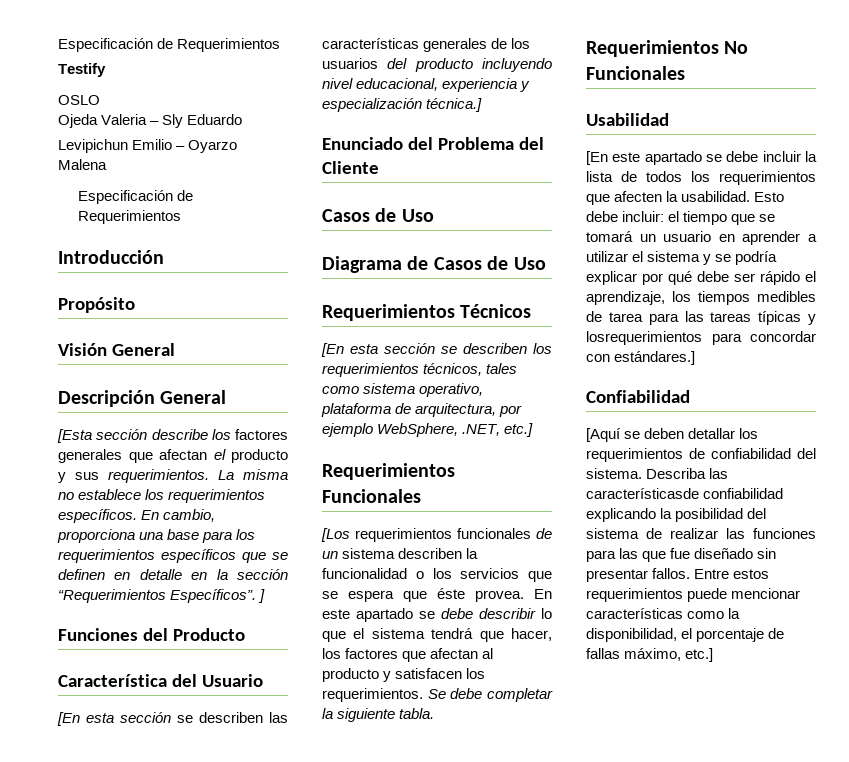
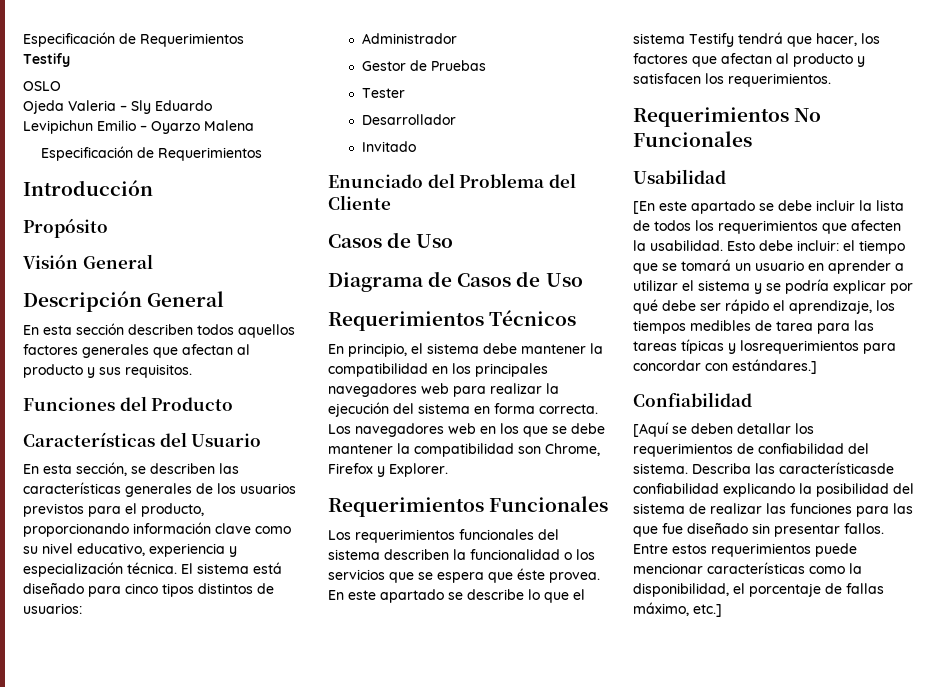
- [Esta sección describe los factores generales que afectan el producto y sus requerimientos. La misma no establece los requerimientos específicos. En cambio, proporciona una base para los requerimientos específicos que se definen en detalle en la sección “Requerimientos Específicos”. ]
+ En esta sección describen todos aquellos factores generales que afectan al producto y sus requisitos.
- Característica del Usuario
+ Características del Usuario
- [En esta sección se describen las características generales de los usuarios del producto incluyendo nivel educacional, experiencia y especialización técnica.]
+ En esta sección, se describen las características generales de los usuarios previstos para el producto, proporcionando información clave como su nivel educativo, experiencia y especialización técnica. El sistema está diseñado para cinco tipos distintos de usuarios:
+ Administrador
+ Gestor de Pruebas
+ Tester
+ Desarrollador
+ Invitado
- [En esta sección se describen los requerimientos técnicos, tales como sistema operativo, plataforma de arquitectura, por ejemplo WebSphere, .NET, etc.]
+ En principio, el sistema debe mantener la compatibilidad en los principales navegadores web para realizar la ejecución del sistema en forma correcta. Los navegadores web en los que se debe mantener la compatibilidad son Chrome, Firefox y Explorer.
- [Los requerimientos funcionales de un sistema describen la funcionalidad o los servicios que se espera que éste provea.
+ Los requerimientos funcionales del sistema describen la funcionalidad o los servicios que se espera que éste provea.
- En este apartado se debe describir lo que el sistema tendrá que hacer, los factores que afectan al producto y satisfacen los requerimientos. Se debe completar la siguiente tabla.
+ En este apartado se describe lo que el sistema Testify tendrá que hacer, los factores que afectan al producto y satisfacen los requerimientos.

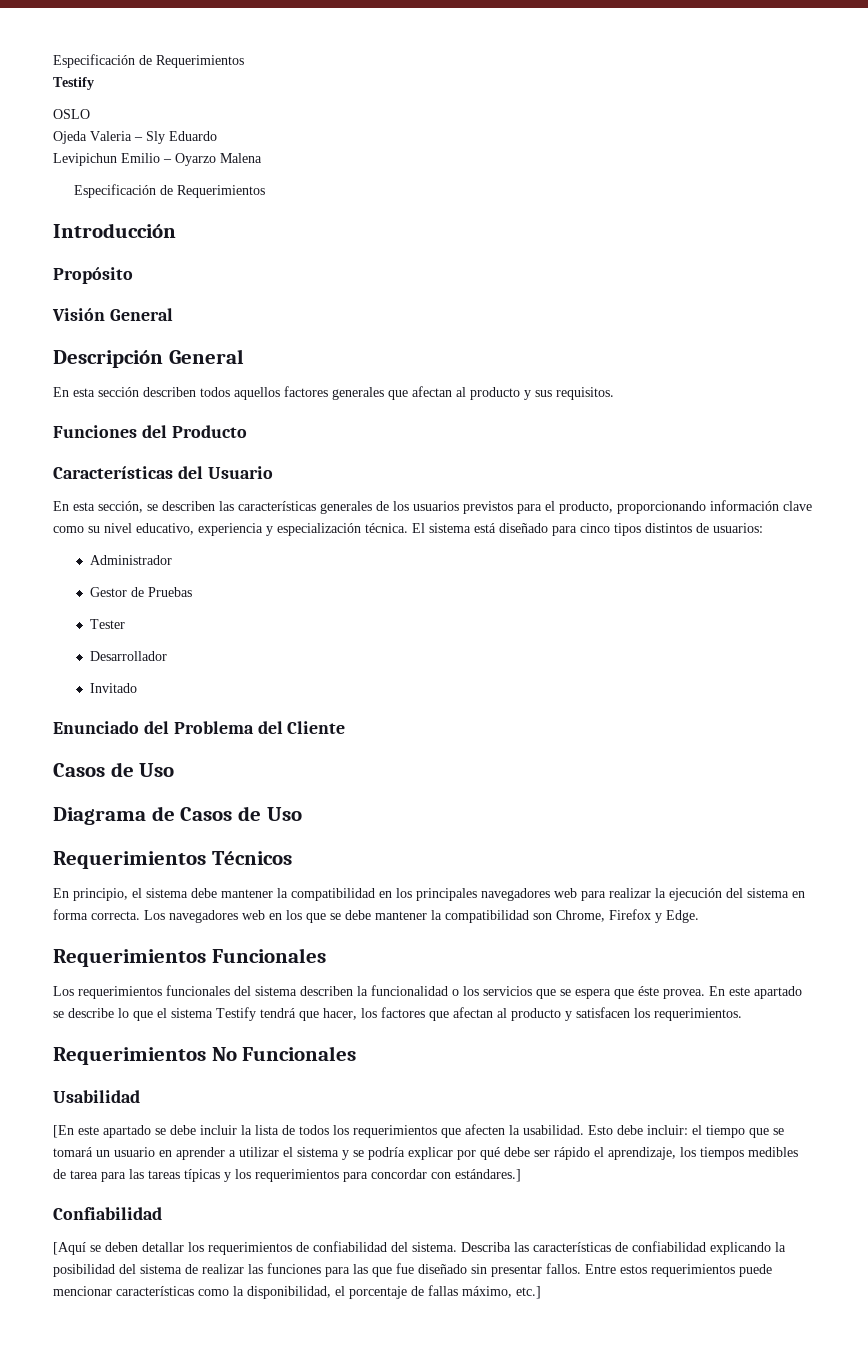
- Los navegadores web en los que se debe mantener la compatibilidad son Chrome, Firefox y Explorer.
+ Los navegadores web en los que se debe mantener la compatibilidad son Chrome, Firefox y Edge.
- Esto debe incluir: el tiempo que se tomará un usuario en aprender a utilizar el sistema y se podría explicar por qué debe ser rápido el aprendizaje, los tiempos medibles de tarea para las tareas típicas y losrequerimientos para concordar con estándares.]
+ Esto debe incluir: el tiempo que se tomará un usuario en aprender a utilizar el sistema y se podría explicar por qué debe ser rápido el aprendizaje, los tiempos medibles de tarea para las tareas típicas y los requerimientos para concordar con estándares.]
- Describa las característicasde confiabilidad explicando la posibilidad del sistema de realizar las funciones para las que fue diseñado sin presentar fallos.
+ Describa las características de confiabilidad explicando la posibilidad del sistema de realizar las funciones para las que fue diseñado sin presentar fallos.

